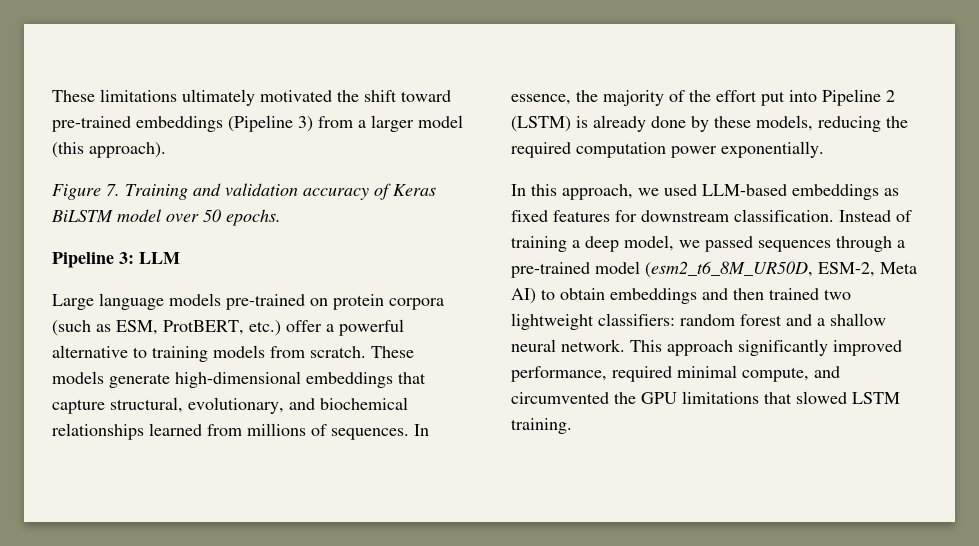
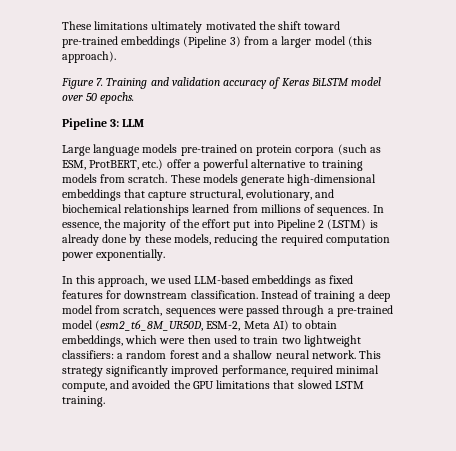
- Instead of training a deep model, we passed sequences through a pre-trained model (esm2_t6_8M_UR50D, ESM-2, Meta AI) to obtain embeddings and then trained two lightweight classifiers: random forest and a shallow neural network.
+ Instead of training a deep model from scratch, sequences were passed through a pre-trained model (esm2_t6_8M_UR50D, ESM-2, Meta AI) to obtain embeddings, which were then used to train two lightweight classifiers: a random forest and a shallow neural network.
- This approach significantly improved performance, required minimal compute, and circumvented the GPU limitations that slowed LSTM training.
+ This strategy significantly improved performance, required minimal compute, and avoided the GPU limitations that slowed LSTM training.

